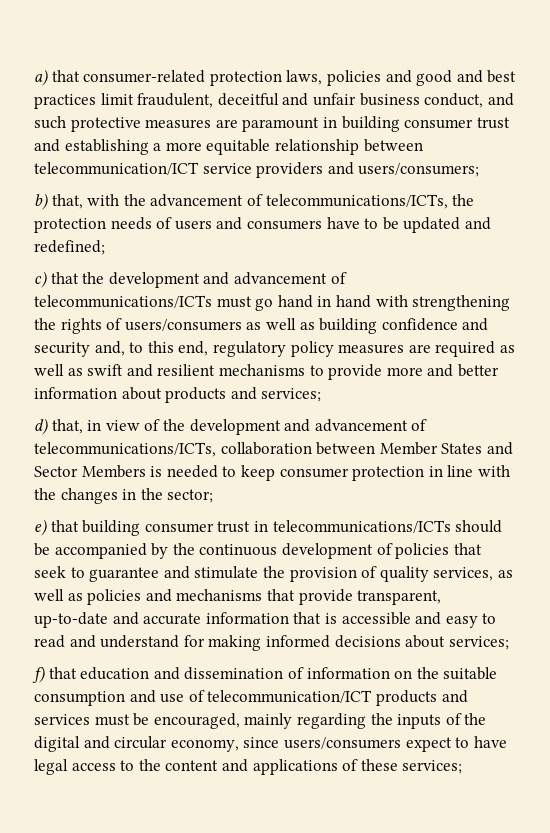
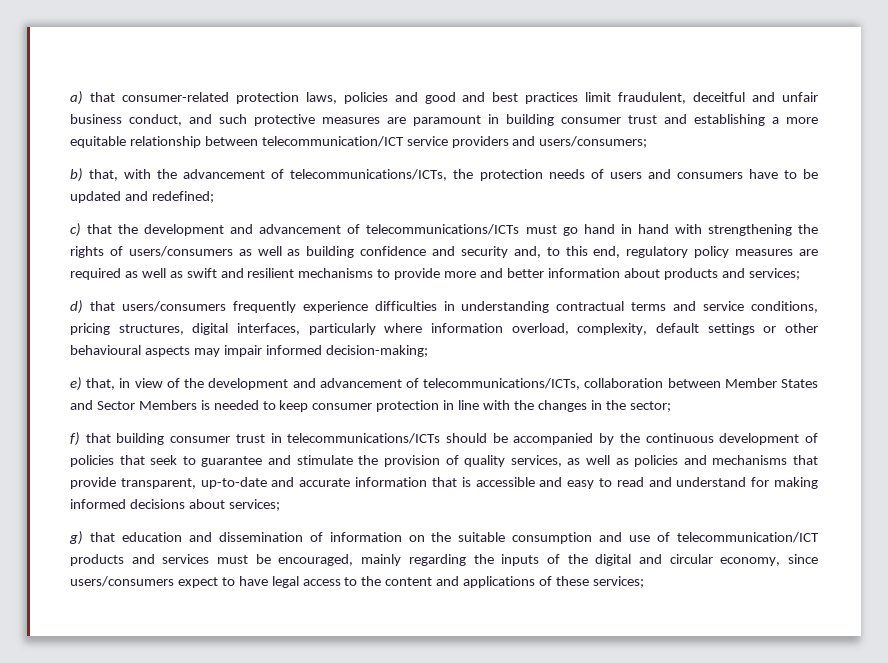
- d) that, in view of the development and advancement of telecommunications/ICTs, collaboration between Member States and Sector Members is needed to keep consumer protection in line with the changes in the sector;
+ d) that users/consumers frequently experience difficulties in understanding contractual terms and service conditions, pricing structures, digital interfaces, particularly where information overload, complexity, default settings or other behavioural aspects may impair informed decision-making;
+ e) that, in view of the development and advancement of telecommunications/ICTs, collaboration between Member States and Sector Members is needed to keep consumer protection in line with the changes in the sector;
- e) that building consumer trust in telecommunications/ICTs should be accompanied by the continuous development of policies that seek to guarantee and stimulate the provision of quality services, as well as policies and mechanisms that provide transparent, up-to-date and accurate information that is accessible and easy to read and understand for making informed decisions about services;
+ f) that building consumer trust in telecommunications/ICTs should be accompanied by the continuous development of policies that seek to guarantee and stimulate the provision of quality services, as well as policies and mechanisms that provide transparent, up-to-date and accurate information that is accessible and easy to read and understand for making informed decisions about services;
- f) that education and dissemination of information on the suitable consumption and use of telecommunication/ICT products and services must be encouraged, mainly regarding the inputs of the digital and circular economy, since users/consumers expect to have legal access to the content and applications of these services;
+ g) that education and dissemination of information on the suitable consumption and use of telecommunication/ICT products and services must be encouraged, mainly regarding the inputs of the digital and circular economy, since users/consumers expect to have legal access to the content and applications of these services;

